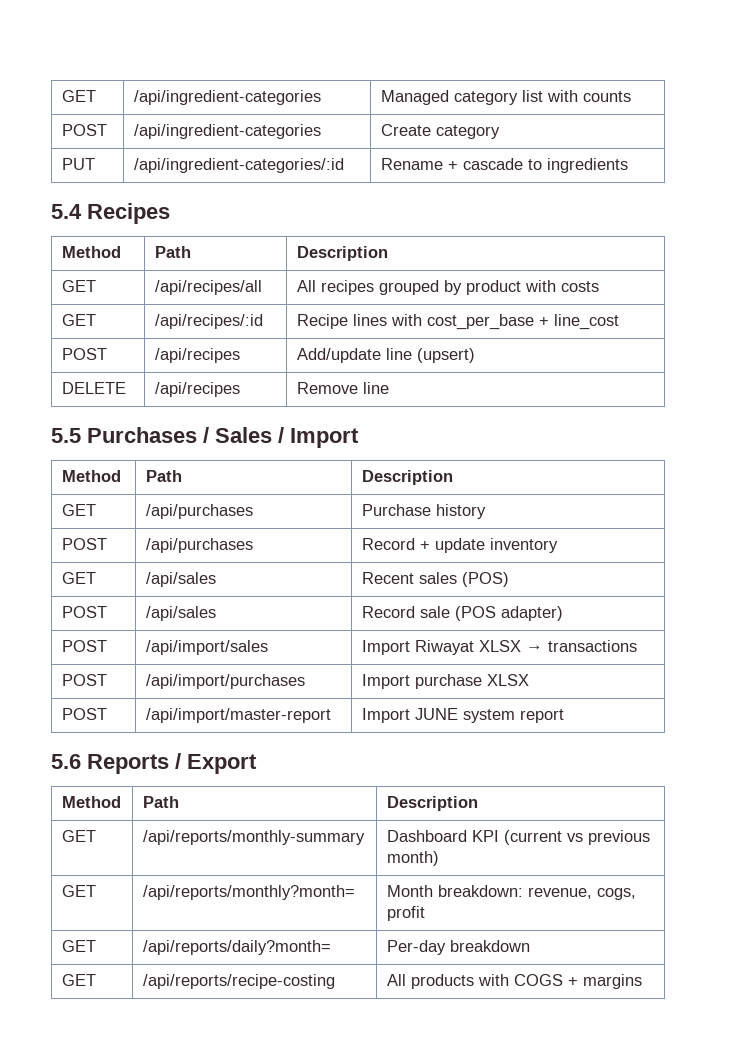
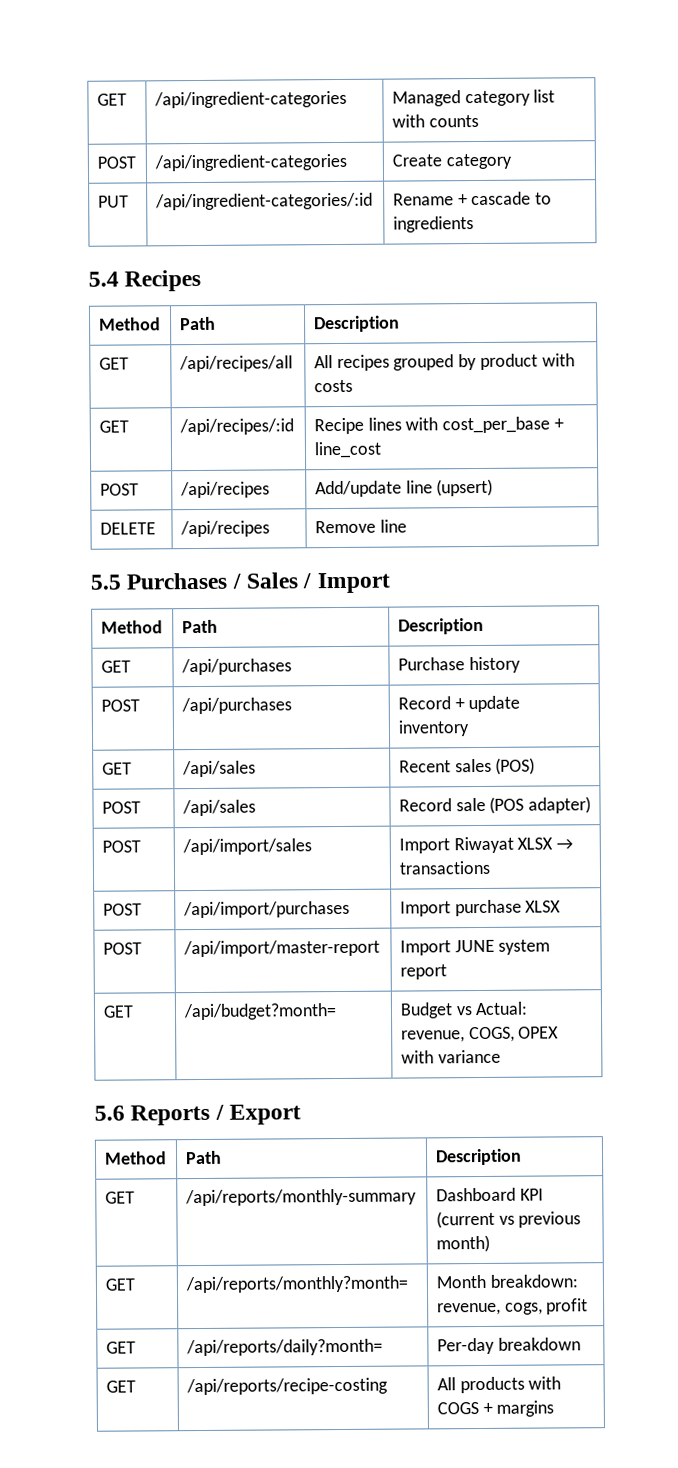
+ GET | /api/budget?month= | Budget vs Actual: revenue, COGS, OPEX with variance

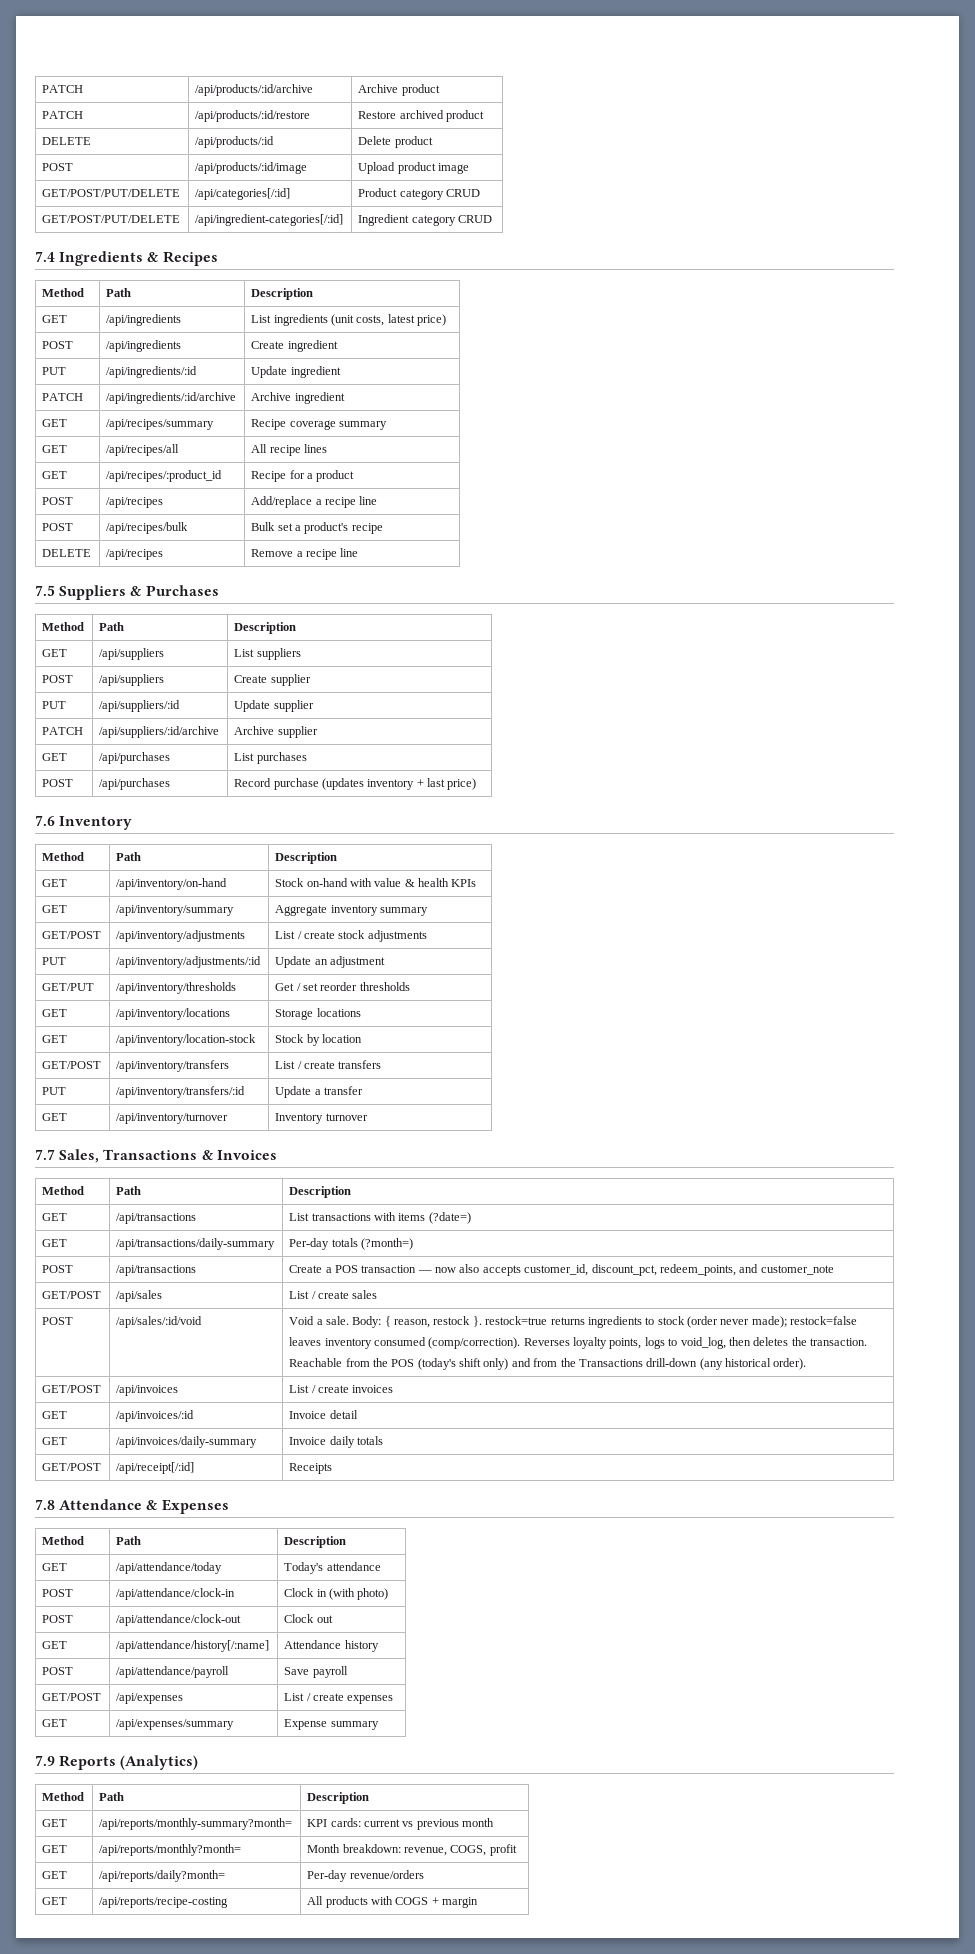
- GET | /api/ingredient-categories | Managed category list with counts
- POST | /api/ingredient-categories | Create category
- PUT | /api/ingredient-categories/:id | Rename + cascade to ingredients
- 5.4 Recipes
+ PATCH | /api/products/:id/archive | Archive product
+ PATCH | /api/products/:id/restore | Restore archived product
+ DELETE | /api/products/:id | Delete product
+ POST | /api/products/:id/image | Upload product image
+ GET/POST/PUT/DELETE | /api/categories[/:id] | Product category CRUD
+ GET/POST/PUT/DELETE | /api/ingredient-categories[/:id] | Ingredient category CRUD
+ 7.4 Ingredients & Recipes
  Method | Path | Description
- GET | /api/recipes/all | All recipes grouped by product with costs
- GET | /api/recipes/:id | Recipe lines with cost_per_base + line_cost
- POST | /api/recipes | Add/update line (upsert)
+ GET | /api/ingredients | List ingredients (unit costs, latest price)
+ POST | /api/ingredients | Create ingredient
+ PUT | /api/ingredients/:id | Update ingredient
+ PATCH | /api/ingredients/:id/archive | Archive ingredient
+ GET | /api/recipes/summary | Recipe coverage summary
+ GET | /api/recipes/all | All recipe lines
+ GET | /api/recipes/:product_id | Recipe for a product
+ POST | /api/recipes | Add/replace a recipe line
+ POST | /api/recipes/bulk | Bulk set a product's recipe
- DELETE | /api/recipes | Remove line
- 5.5 Purchases / Sales / Import
+ DELETE | /api/recipes | Remove a recipe line
+ 7.5 Suppliers & Purchases
  Method | Path | Description
+ GET | /api/suppliers | List suppliers
+ POST | /api/suppliers | Create supplier
+ PUT | /api/suppliers/:id | Update supplier
+ PATCH | /api/suppliers/:id/archive | Archive supplier
- GET | /api/purchases | Purchase history
+ GET | /api/purchases | List purchases
- POST | /api/purchases | Record + update inventory
- GET | /api/sales | Recent sales (POS)
- POST | /api/sales | Record sale (POS adapter)
- POST | /api/import/sales | Import Riwayat XLSX → transactions
- POST | /api/import/purchases | Import purchase XLSX
- POST | /api/import/master-report | Import JUNE system report
- GET | /api/budget?month= | Budget vs Actual: revenue, COGS, OPEX with variance
- 5.6 Reports / Export
+ POST | /api/purchases | Record purchase (updates inventory + last price)
+ 7.6 Inventory
  Method | Path | Description
- GET | /api/reports/monthly-summary | Dashboard KPI (current vs previous month)
+ GET | /api/inventory/on-hand | Stock on-hand with value & health KPIs
+ GET | /api/inventory/summary | Aggregate inventory summary
+ GET/POST | /api/inventory/adjustments | List / create stock adjustments
+ PUT | /api/inventory/adjustments/:id | Update an adjustment
+ GET/PUT | /api/inventory/thresholds | Get / set reorder thresholds
+ GET | /api/inventory/locations | Storage locations
+ GET | /api/inventory/location-stock | Stock by location
+ GET/POST | /api/inventory/transfers | List / create transfers
+ PUT | /api/inventory/transfers/:id | Update a transfer
+ GET | /api/inventory/turnover | Inventory turnover
+ 7.7 Sales, Transactions & Invoices
+ Method | Path | Description
+ GET | /api/transactions | List transactions with items (?date=)
+ GET | /api/transactions/daily-summary | Per-day totals (?month=)
+ POST | /api/transactions | Create a POS transaction — now also accepts customer_id, discount_pct, redeem_points, and customer_note
+ GET/POST | /api/sales | List / create sales
+ POST | /api/sales/:id/void | Void a sale. Body: { reason, restock }. restock=true returns ingredients to stock (order never made); restock=false leaves inventory consumed (comp/correction). Reverses loyalty points, logs to void_log, then deletes the transaction. Reachable from the POS (today's shift only) and from the Transactions drill-down (any historical order).
+ GET/POST | /api/invoices | List / create invoices
+ GET | /api/invoices/:id | Invoice detail
+ GET | /api/invoices/daily-summary | Invoice daily totals
+ GET/POST | /api/receipt[/:id] | Receipts
+ 7.8 Attendance & Expenses
+ Method | Path | Description
+ GET | /api/attendance/today | Today's attendance
+ POST | /api/attendance/clock-in | Clock in (with photo)
+ POST | /api/attendance/clock-out | Clock out
+ GET | /api/attendance/history[/:name] | Attendance history
+ POST | /api/attendance/payroll | Save payroll
+ GET/POST | /api/expenses | List / create expenses
+ GET | /api/expenses/summary | Expense summary
+ 7.9 Reports (Analytics)
+ Method | Path | Description
+ GET | /api/reports/monthly-summary?month= | KPI cards: current vs previous month
- GET | /api/reports/monthly?month= | Month breakdown: revenue, cogs, profit
+ GET | /api/reports/monthly?month= | Month breakdown: revenue, COGS, profit
- GET | /api/reports/daily?month= | Per-day breakdown
+ GET | /api/reports/daily?month= | Per-day revenue/orders
- GET | /api/reports/recipe-costing | All products with COGS + margins
+ GET | /api/reports/recipe-costing | All products with COGS + margin

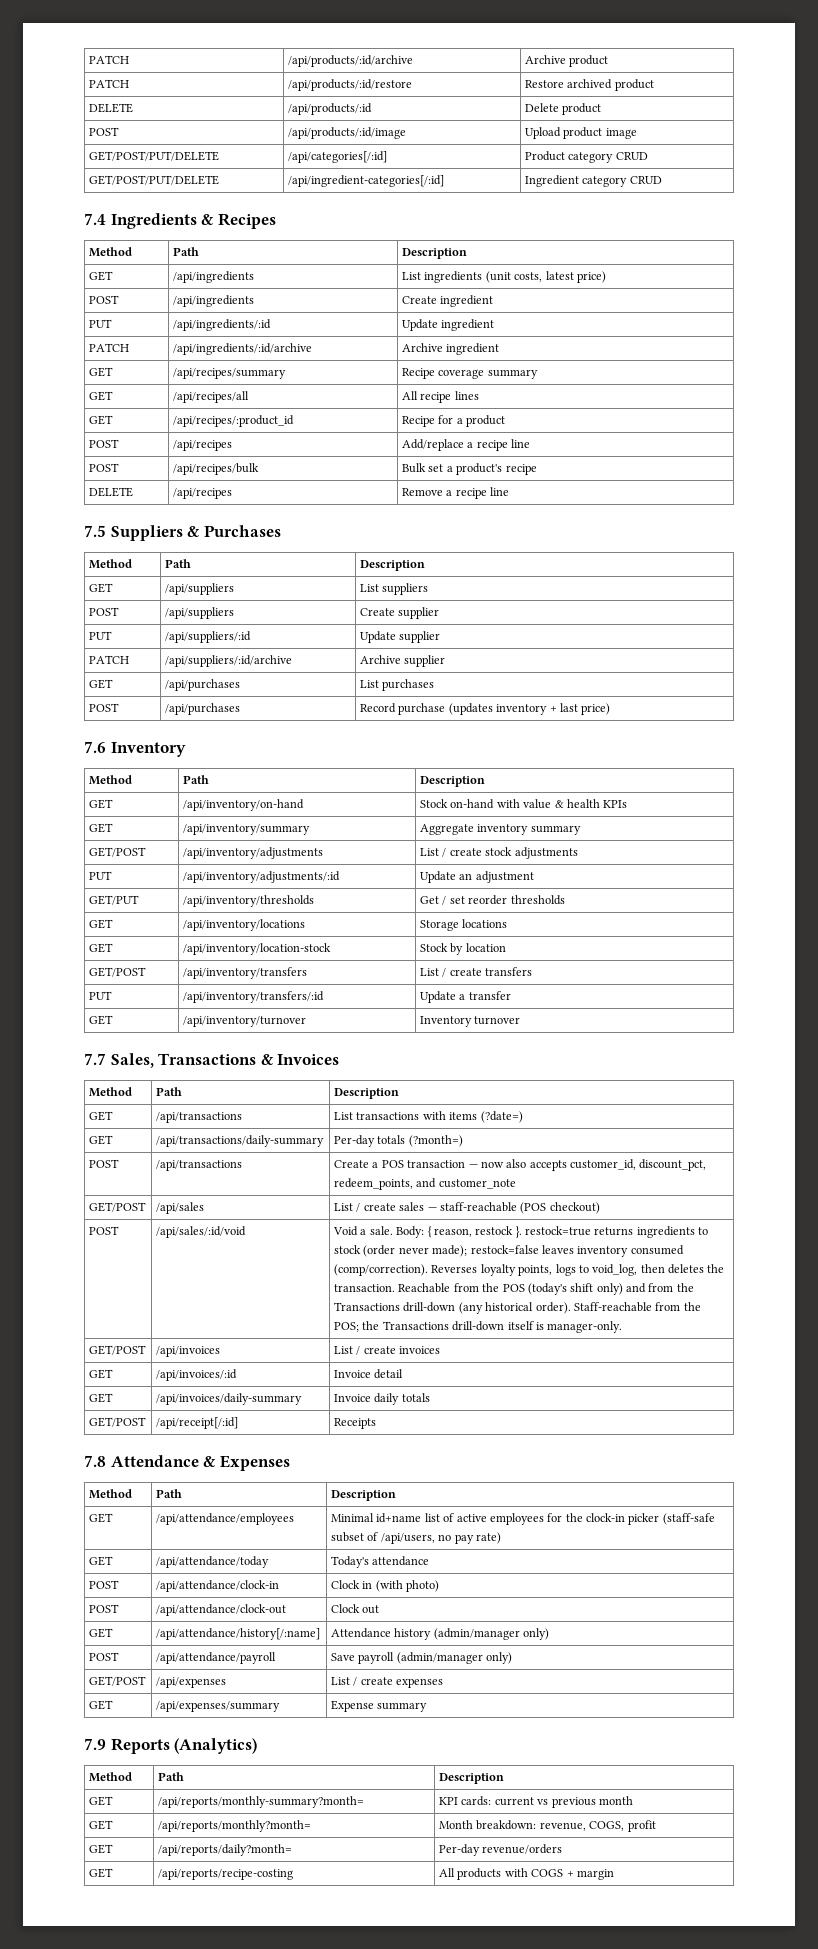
- GET/POST | /api/sales | List / create sales
+ GET/POST | /api/sales | List / create sales — staff-reachable (POS checkout)
+ Staff-reachable from the POS; the Transactions drill-down itself is manager-only.
+ GET | /api/attendance/employees | Minimal id+name list of active employees for the clock-in picker (staff-safe subset of /api/users, no pay rate)
- GET | /api/attendance/history[/:name] | Attendance history
+ GET | /api/attendance/history[/:name] | Attendance history (admin/manager only)
- POST | /api/attendance/payroll | Save payroll
+ POST | /api/attendance/payroll | Save payroll (admin/manager only)

